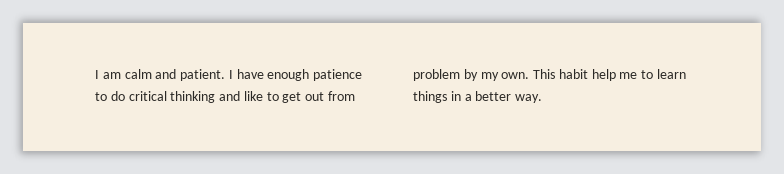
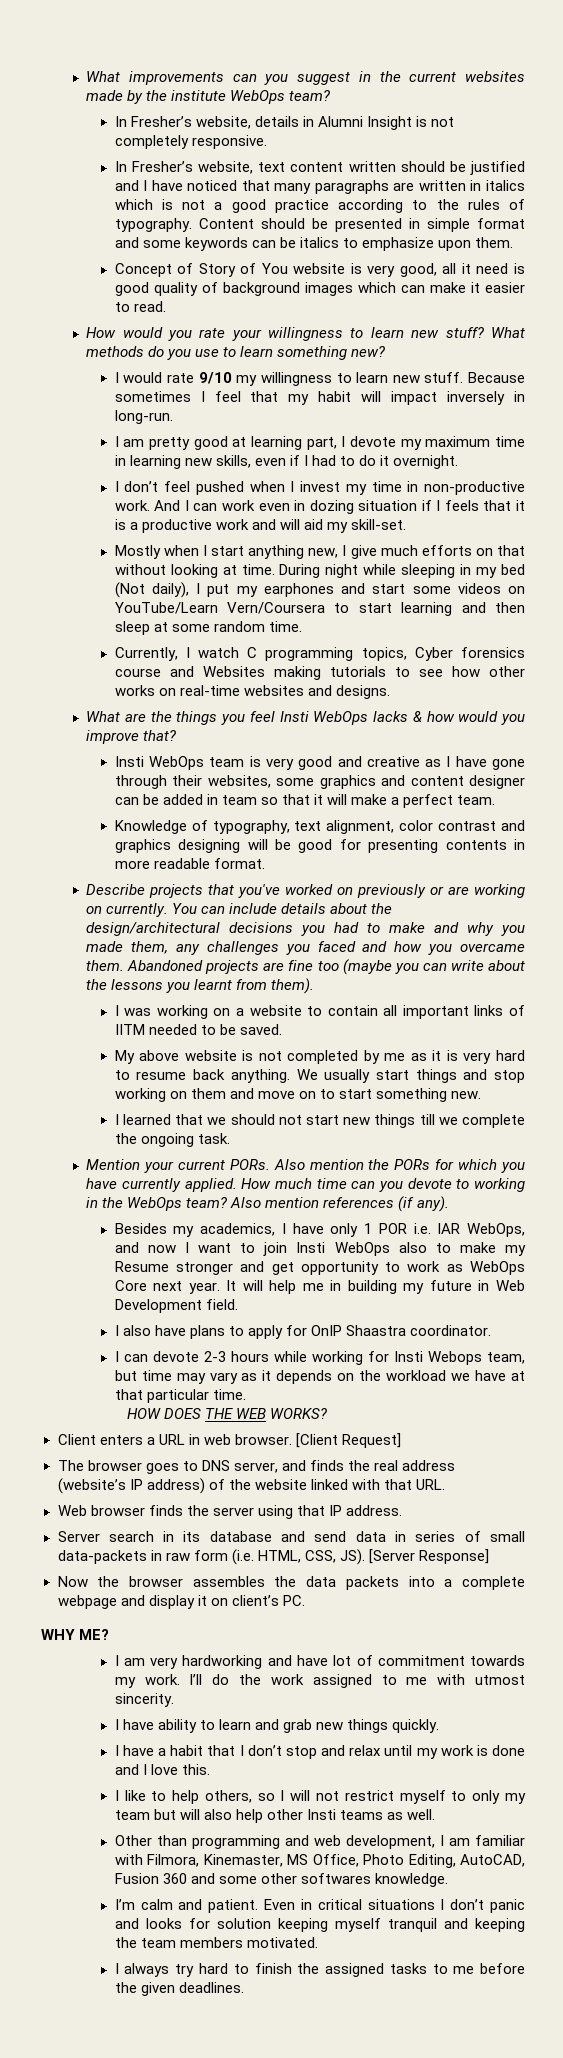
- I am calm and patient. I have enough patience to do critical thinking and like to get out from problem by my own. This habit help me to learn things in a better way.
+ What improvements can you suggest in the current websites made by the institute WebOps team?
+ In Fresher’s website, details in Alumni Insight is not completely responsive.
+ In Fresher’s website, text content written should be justified and I have noticed that many paragraphs are written in italics which is not a good practice according to the rules of typography. Content should be presented in simple format and some keywords can be italics to emphasize upon them.
+ Concept of Story of You website is very good, all it need is good quality of background images which can make it easier to read.
+ How would you rate your willingness to learn new stuff? What methods do you use to learn something new?
+ I would rate 9/10 my willingness to learn new stuff. Because sometimes I feel that my habit will impact inversely in long-run.
+ I am pretty good at learning part, I devote my maximum time in learning new skills, even if I had to do it overnight.
+ I don’t feel pushed when I invest my time in non-productive work. And I can work even in dozing situation if I feels that it is a productive work and will aid my skill-set.
+ Mostly when I start anything new, I give much efforts on that without looking at time. During night while sleeping in my bed (Not daily), I put my earphones and start some videos on YouTube/Learn Vern/Coursera to start learning and then sleep at some random time.
+ Currently, I watch C programming topics, Cyber forensics course and Websites making tutorials to see how other works on real-time websites and designs.
+ What are the things you feel Insti WebOps lacks & how would you improve that?
+ Insti WebOps team is very good and creative as I have gone through their websites, some graphics and content designer can be added in team so that it will make a perfect team.
+ Knowledge of typography, text alignment, color contrast and graphics designing will be good for presenting contents in more readable format.
+ Describe projects that you've worked on previously or are working on currently. You can include details about the design/architectural decisions you had to make and why you made them, any challenges you faced and how you overcame them. Abandoned projects are fine too (maybe you can write about the lessons you learnt from them).
+ I was working on a website to contain all important links of IITM needed to be saved.
+ My above website is not completed by me as it is very hard to resume back anything. We usually start things and stop working on them and move on to start something new.
+ I learned that we should not start new things till we complete the ongoing task.
+ Mention your current PORs. Also mention the PORs for which you have currently applied. How much time can you devote to working in the WebOps team? Also mention references (if any).
+ Besides my academics, I have only 1 POR i.e. IAR WebOps, and now I want to join Insti WebOps also to make my Resume stronger and get opportunity to work as WebOps Core next year. It will help me in building my future in Web Development field.
+ I also have plans to apply for OnIP Shaastra coordinator.
+ I can devote 2-3 hours while working for Insti Webops team, but time may vary as it depends on the workload we have at that particular time.
+ HOW DOES THE WEB WORKS?
+ Client enters a URL in web browser. [Client Request]
+ The browser goes to DNS server, and finds the real address (website’s IP address) of the website linked with that URL.
+ Web browser finds the server using that IP address.
+ Server search in its database and send data in series of small data-packets in raw form (i.e. HTML, CSS, JS). [Server Response]
+ Now the browser assembles the data packets into a complete webpage and display it on client’s PC.
+ WHY ME?
+ I am very hardworking and have lot of commitment towards my work. I’ll do the work assigned to me with utmost sincerity.
+ I have ability to learn and grab new things quickly.
+ I have a habit that I don’t stop and relax until my work is done and I love this.
+ I like to help others, so I will not restrict myself to only my team but will also help other Insti teams as well.
+ Other than programming and web development, I am familiar with Filmora, Kinemaster, MS Office, Photo Editing, AutoCAD, Fusion 360 and some other softwares knowledge.
+ I’m calm and patient. Even in critical situations I don’t panic and looks for solution keeping myself tranquil and keeping the team members motivated.
+ I always try hard to finish the assigned tasks to me before the given deadlines.

